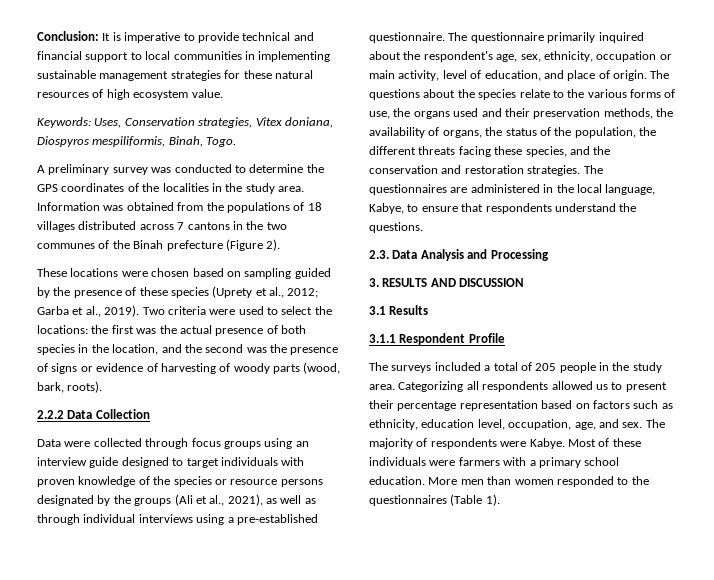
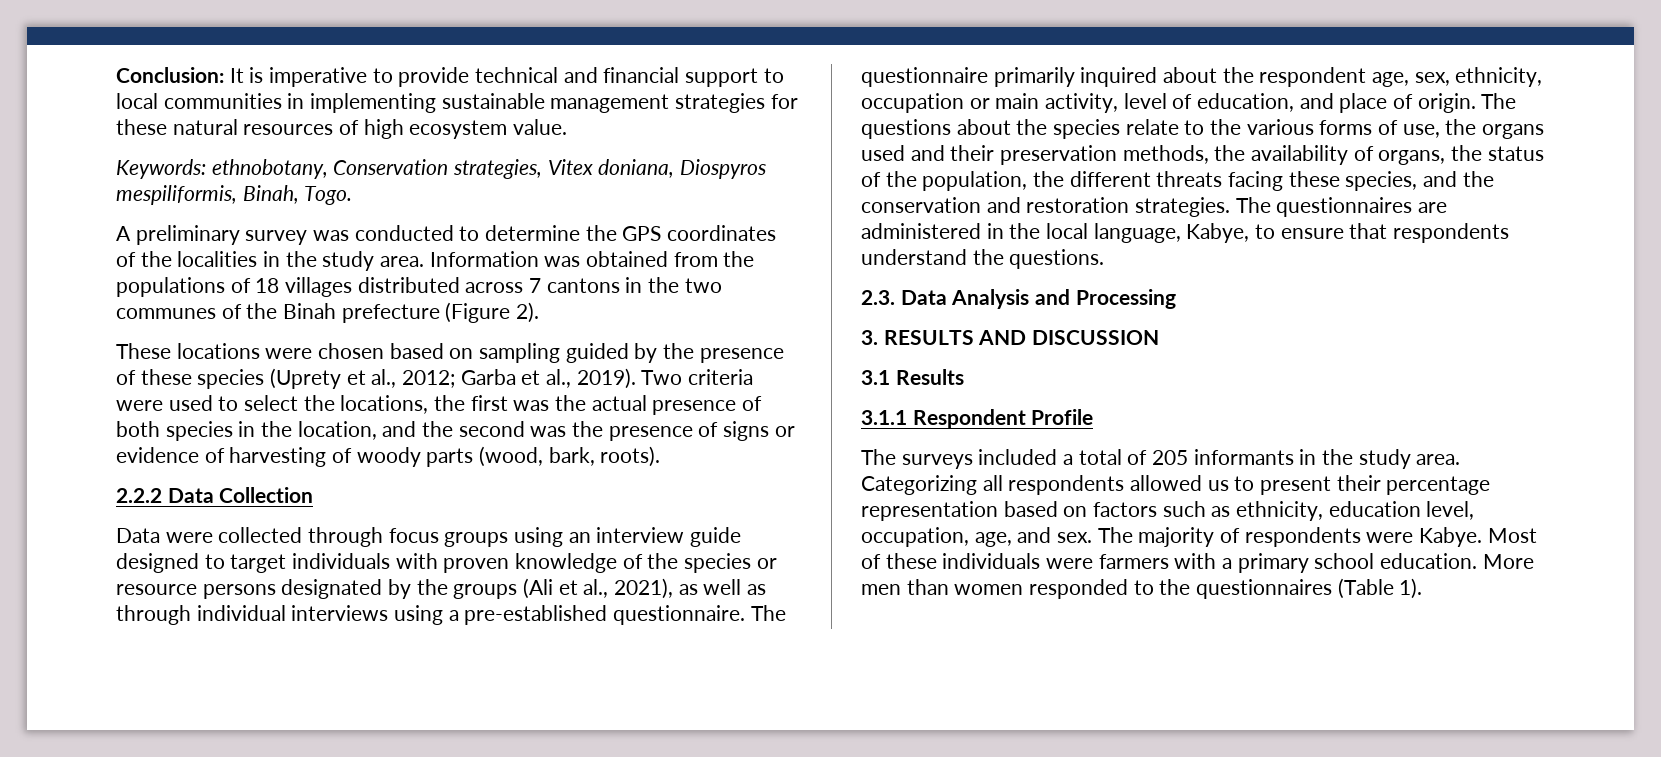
- Keywords: Uses, Conservation strategies, Vitex doniana, Diospyros mespiliformis, Binah, Togo.
+ Keywords: ethnobotany, Conservation strategies, Vitex doniana, Diospyros mespiliformis, Binah, Togo.
- Two criteria were used to select the locations: the first was the actual presence of both species in the location, and the second was the presence of signs or evidence of harvesting of woody parts (wood, bark, roots).
+ Two criteria were used to select the locations, the first was the actual presence of both species in the location, and the second was the presence of signs or evidence of harvesting of woody parts (wood, bark, roots).
- The questionnaire primarily inquired about the respondent's age, sex, ethnicity, occupation or main activity, level of education, and place of origin.
+ The questionnaire primarily inquired about the respondent age, sex, ethnicity, occupation or main activity, level of education, and place of origin.
- The surveys included a total of 205 people in the study area.
+ The surveys included a total of 205 informants in the study area.

